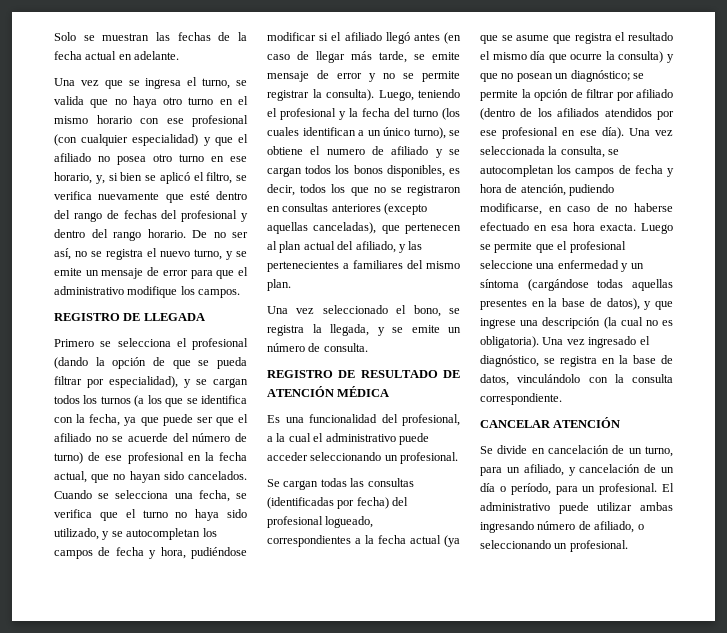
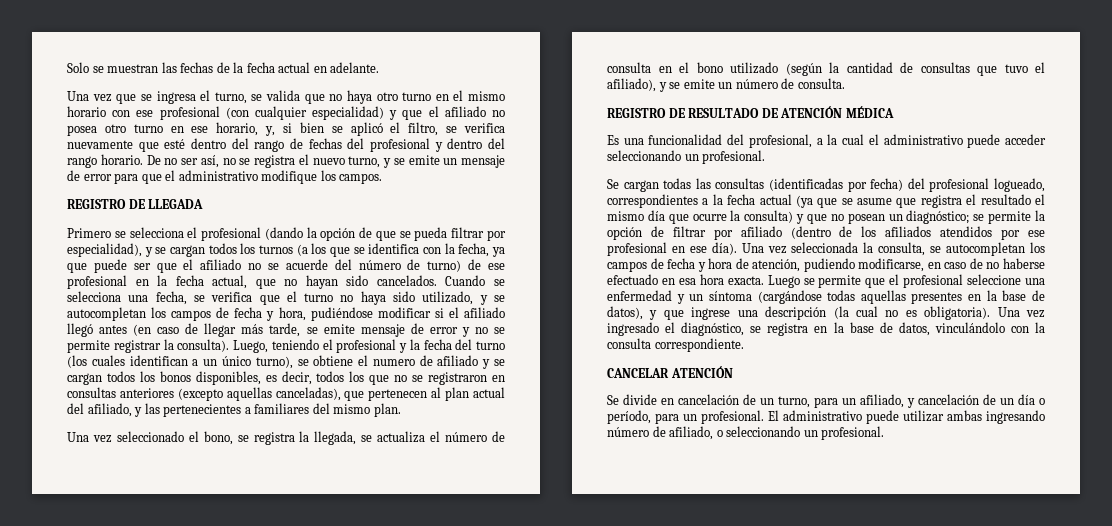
- Una vez seleccionado el bono, se registra la llegada, y se emite un número de consulta.
+ Una vez seleccionado el bono, se registra la llegada, se actualiza el número de consulta en el bono utilizado (según la cantidad de consultas que tuvo el afiliado), y se emite un número de consulta.

